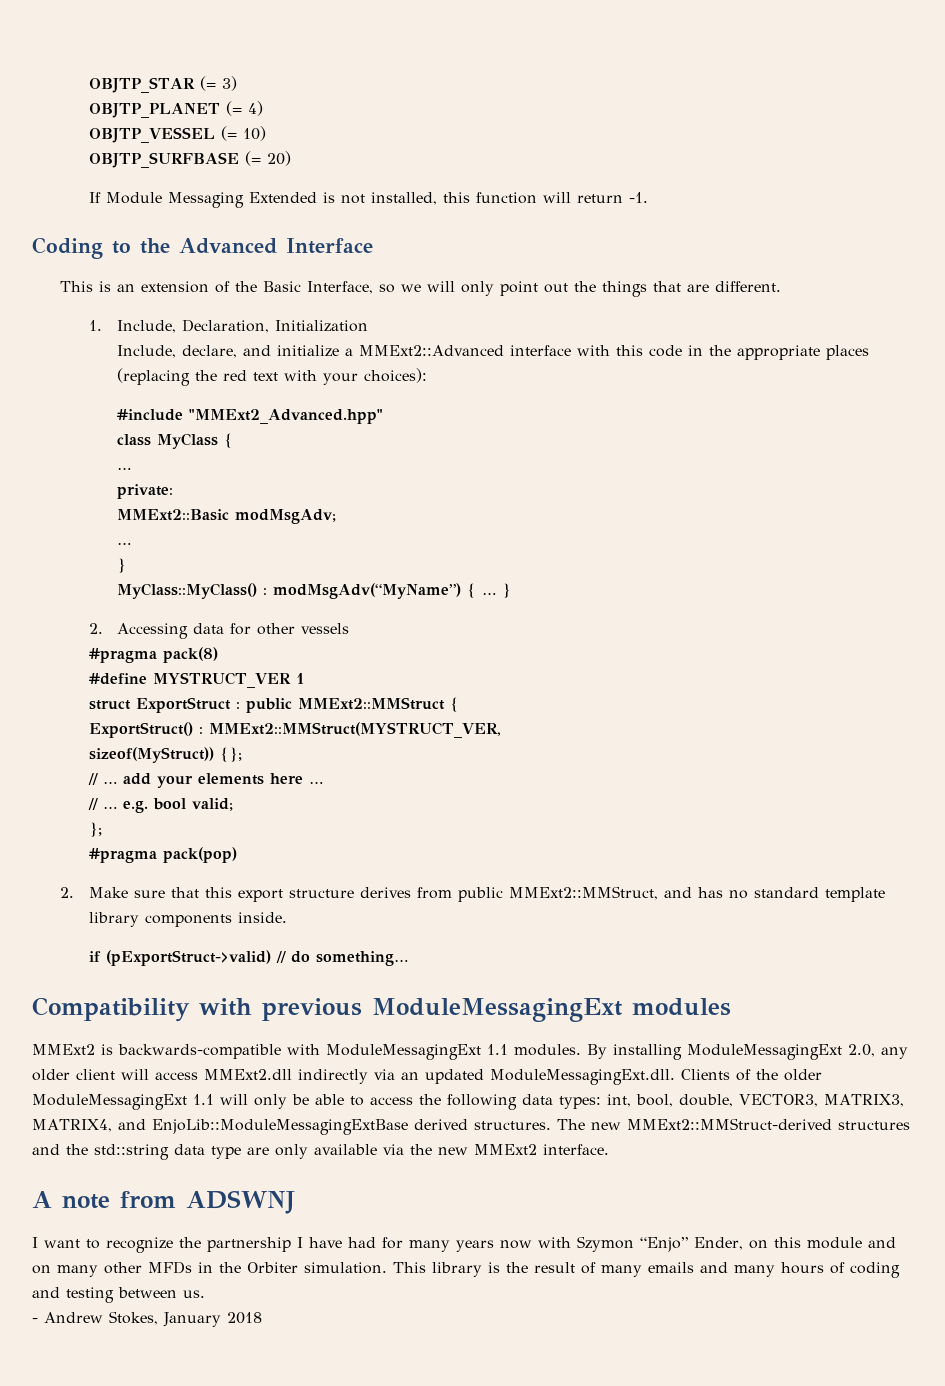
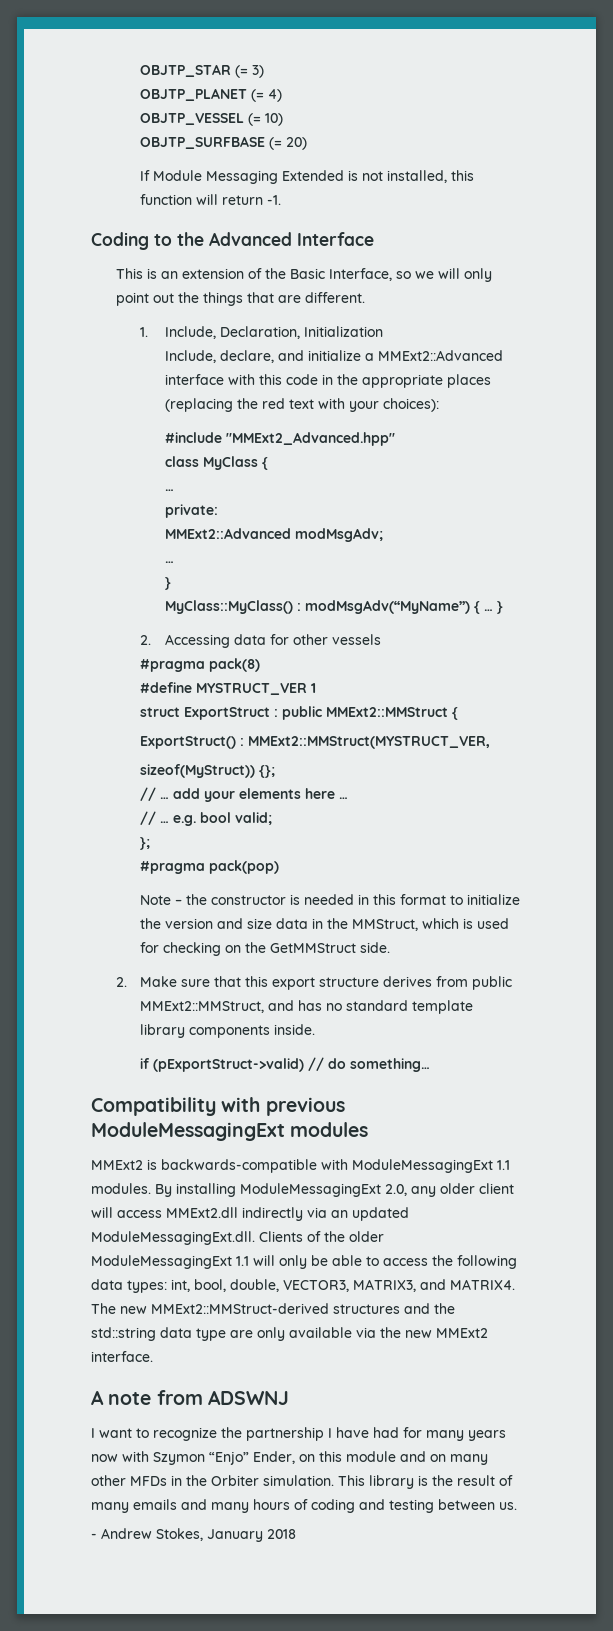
- MMExt2::Basic modMsgAdv;
+ MMExt2::Advanced modMsgAdv;
+ Note – the constructor is needed in this format to initialize the version and size data in the MMStruct, which is used for checking on the GetMMStruct side.
- By installing ModuleMessagingExt 2.0, any older client will access MMExt2.dll indirectly via an updated ModuleMessagingExt.dll. Clients of the older ModuleMessagingExt 1.1 will only be able to access the following data types: int, bool, double, VECTOR3, MATRIX3, MATRIX4, and EnjoLib::ModuleMessagingExtBase derived structures.
+ By installing ModuleMessagingExt 2.0, any older client will access MMExt2.dll indirectly via an updated ModuleMessagingExt.dll. Clients of the older ModuleMessagingExt 1.1 will only be able to access the following data types: int, bool, double, VECTOR3, MATRIX3, and MATRIX4.

